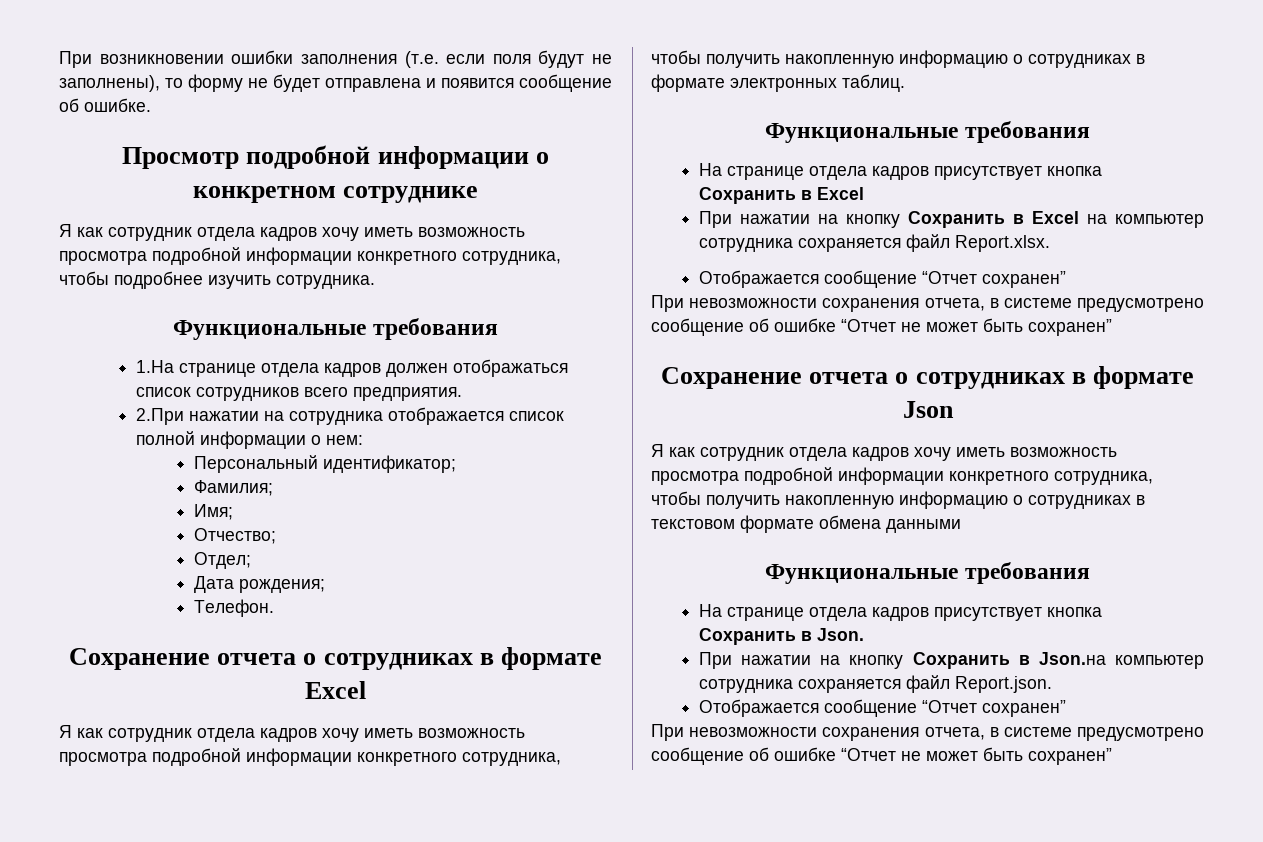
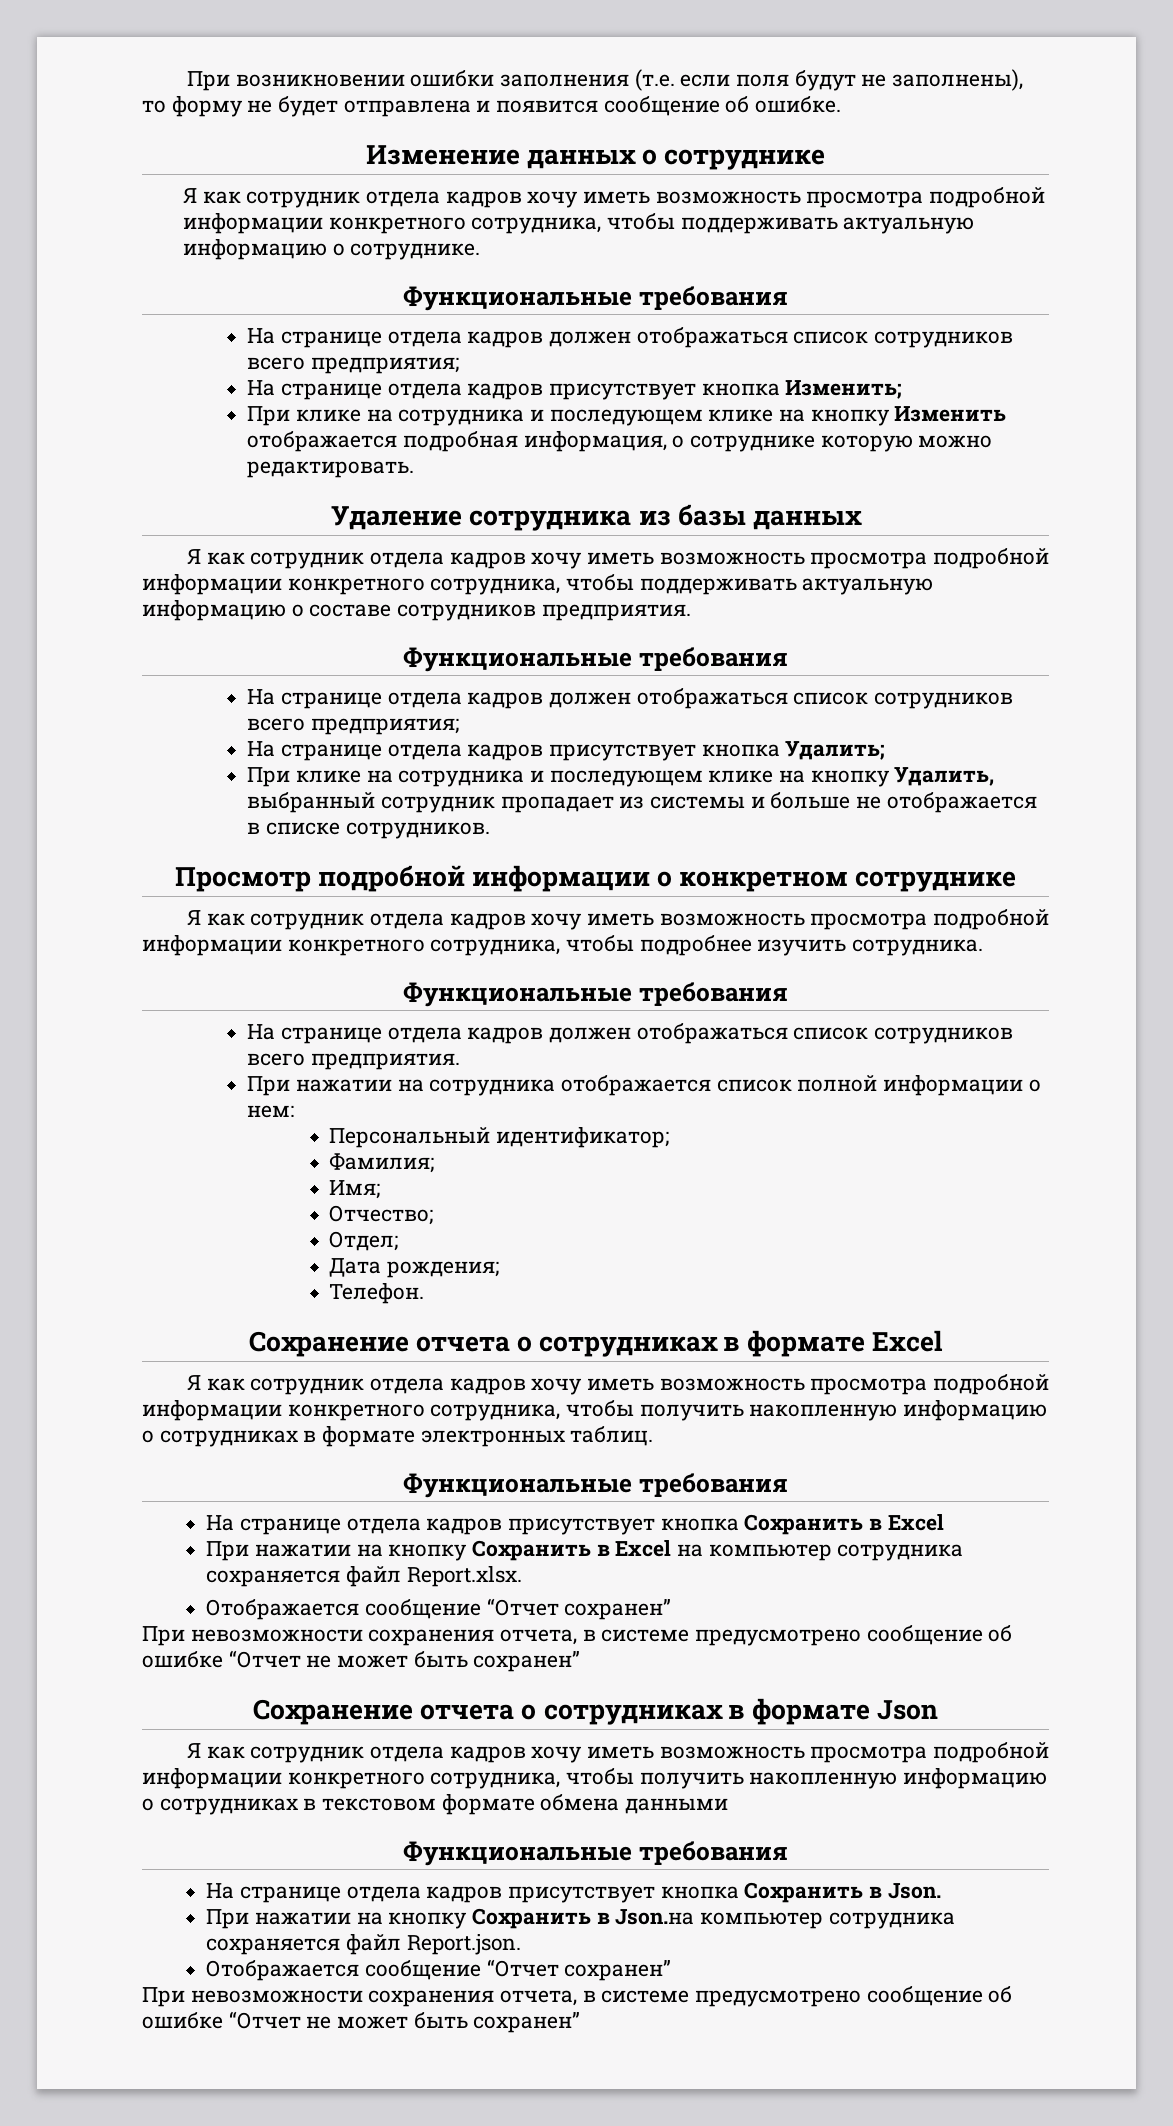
+ Изменение данных о сотруднике
+ Я как сотрудник отдела кадров хочу иметь возможность просмотра подробной информации конкретного сотрудника, чтобы поддерживать актуальную информацию о сотруднике.
+ Функциональные требования
+ На странице отдела кадров должен отображаться список сотрудников всего предприятия;
+ На странице отдела кадров присутствует кнопка Изменить;
+ При клике на сотрудника и последующем клике на кнопку Изменить отображается подробная информация, о сотруднике которую можно редактировать.
+ Удаление сотрудника из базы данных
+ Я как сотрудник отдела кадров хочу иметь возможность просмотра подробной информации конкретного сотрудника, чтобы поддерживать актуальную информацию о составе сотрудников предприятия.
+ Функциональные требования
+ На странице отдела кадров должен отображаться список сотрудников всего предприятия;
+ На странице отдела кадров присутствует кнопка Удалить;
+ При клике на сотрудника и последующем клике на кнопку Удалить, выбранный сотрудник пропадает из системы и больше не отображается в списке сотрудников.
- 1.На странице отдела кадров должен отображаться список сотрудников всего предприятия.
+ На странице отдела кадров должен отображаться список сотрудников всего предприятия.
- 2.При нажатии на сотрудника отображается список полной информации о нем:
+ При нажатии на сотрудника отображается список полной информации о нем:

